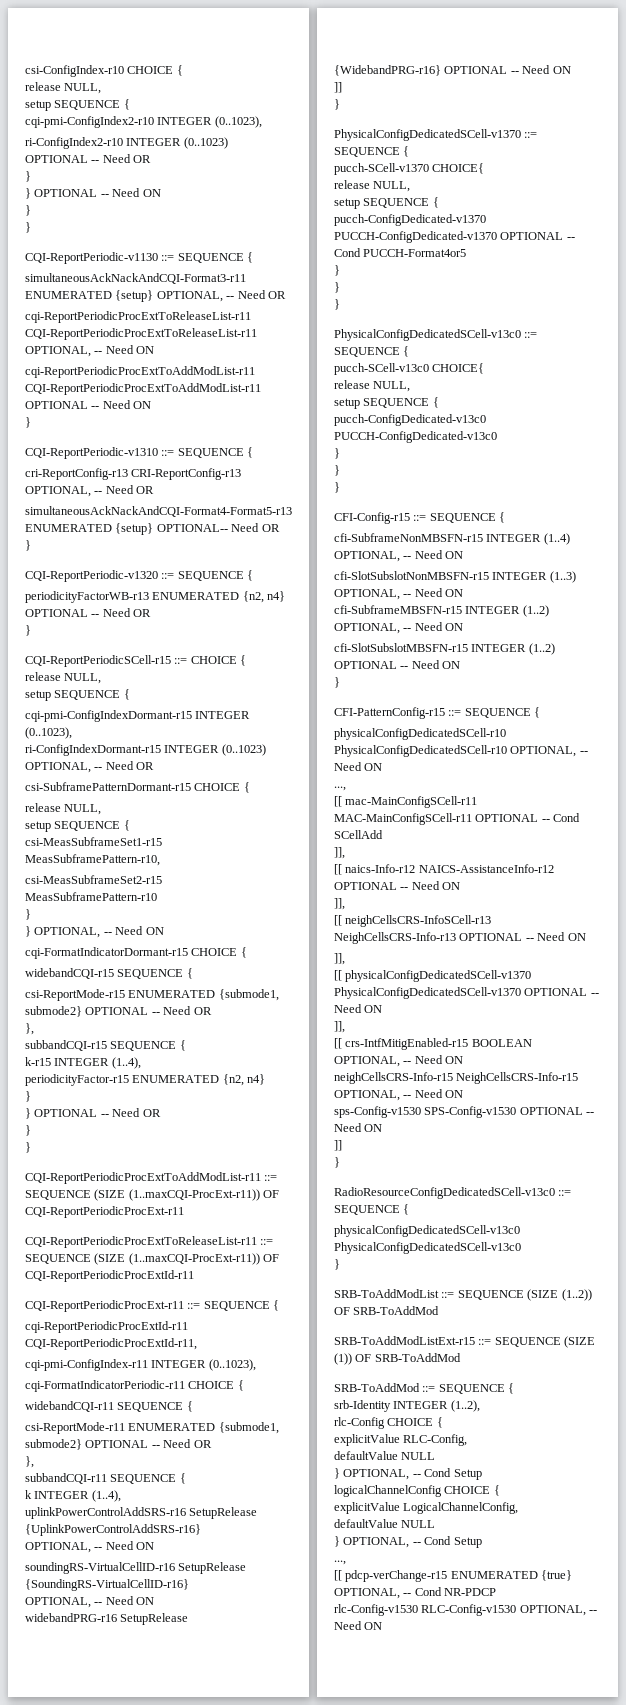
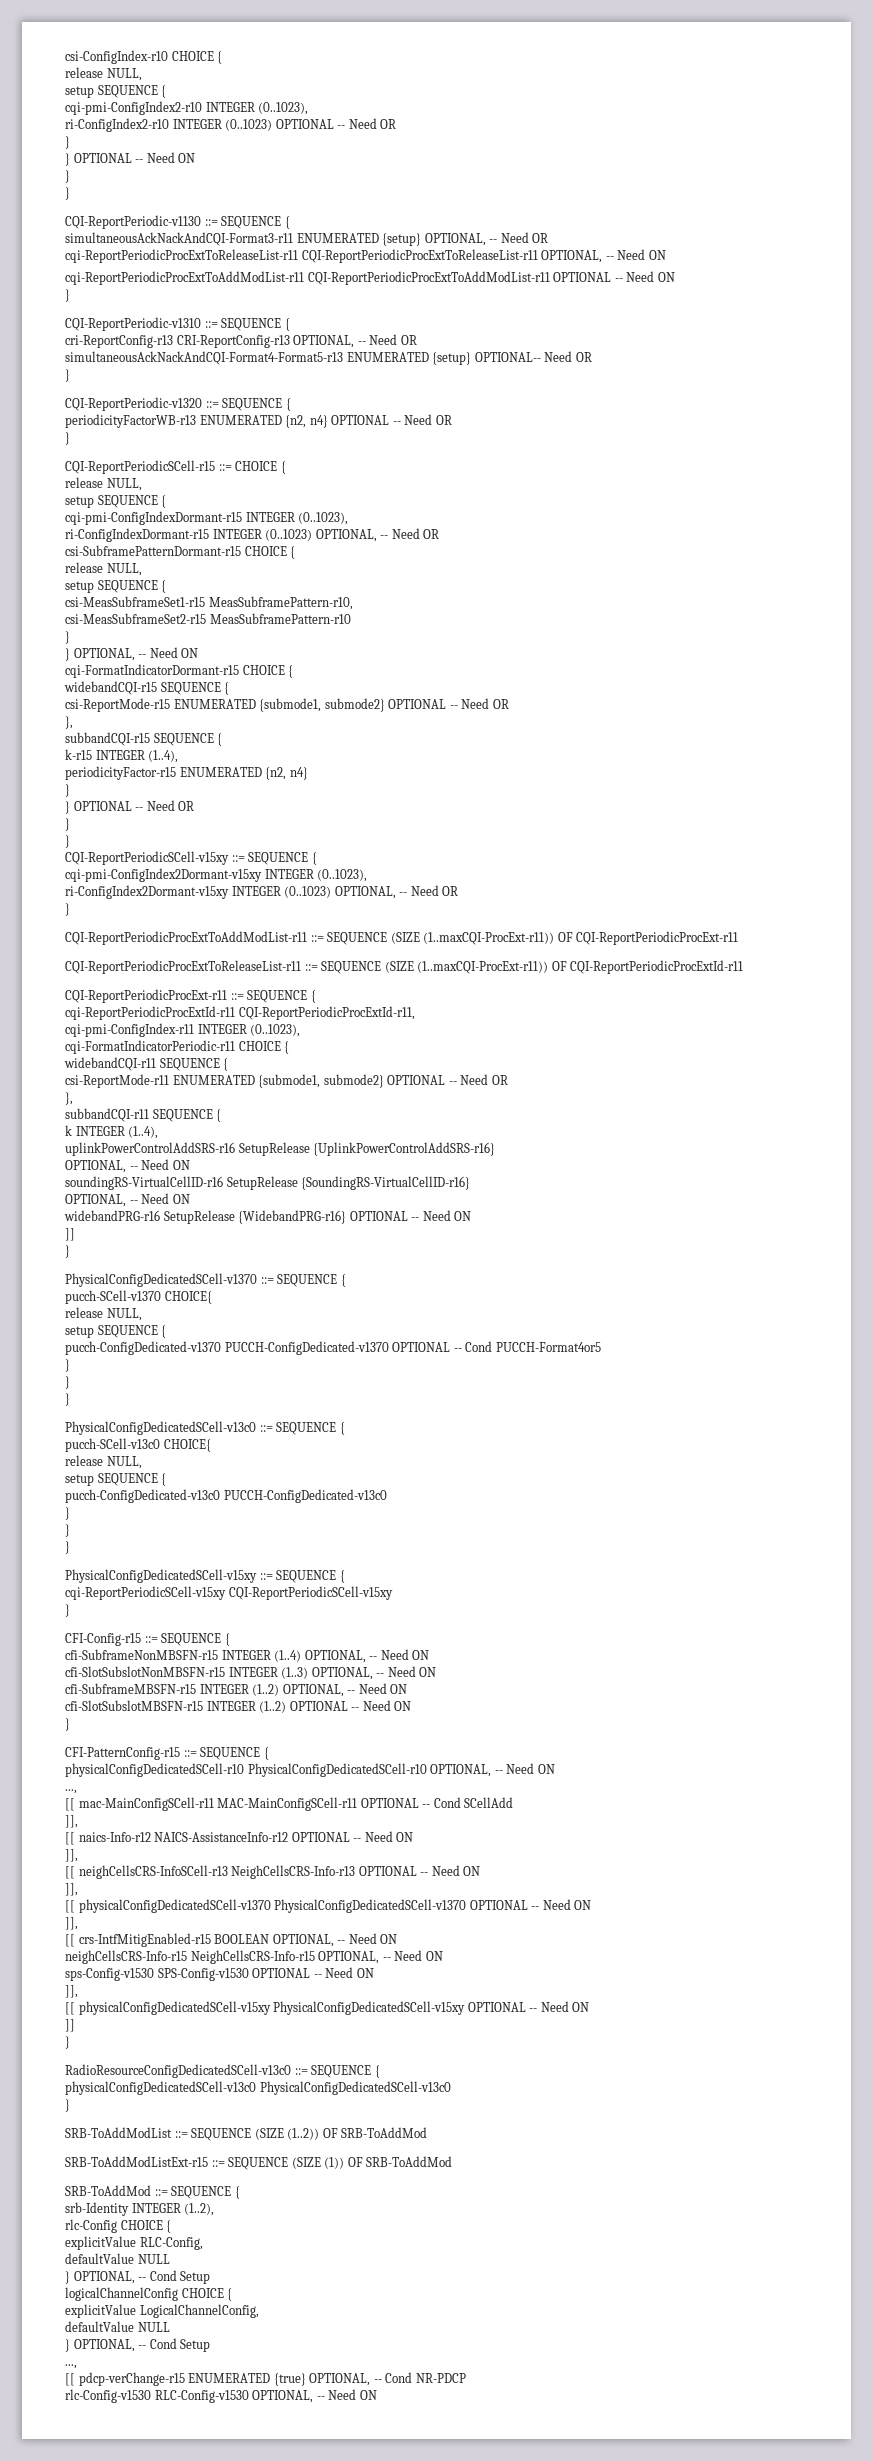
+ CQI-ReportPeriodicSCell-v15xy ::= SEQUENCE {
+ cqi-pmi-ConfigIndex2Dormant-v15xy INTEGER (0..1023),
+ ri-ConfigIndex2Dormant-v15xy INTEGER (0..1023) OPTIONAL, -- Need OR
+ }
+ PhysicalConfigDedicatedSCell-v15xy ::= SEQUENCE {
+ cqi-ReportPeriodicSCell-v15xy CQI-ReportPeriodicSCell-v15xy
+ }
  sps-Config-v1530 SPS-Config-v1530 OPTIONAL -- Need ON
+ ]],
+ [[ physicalConfigDedicatedSCell-v15xy PhysicalConfigDedicatedSCell-v15xy OPTIONAL -- Need ON

